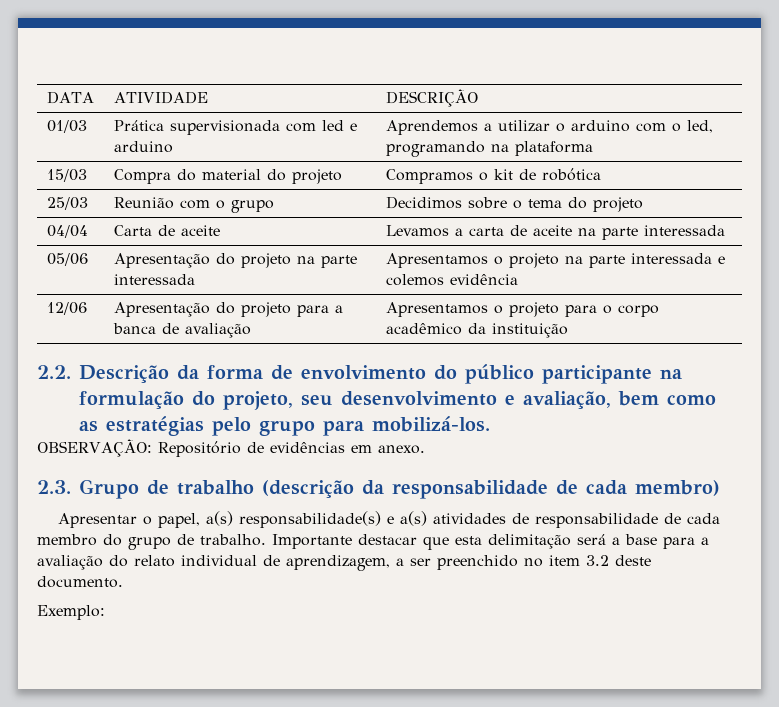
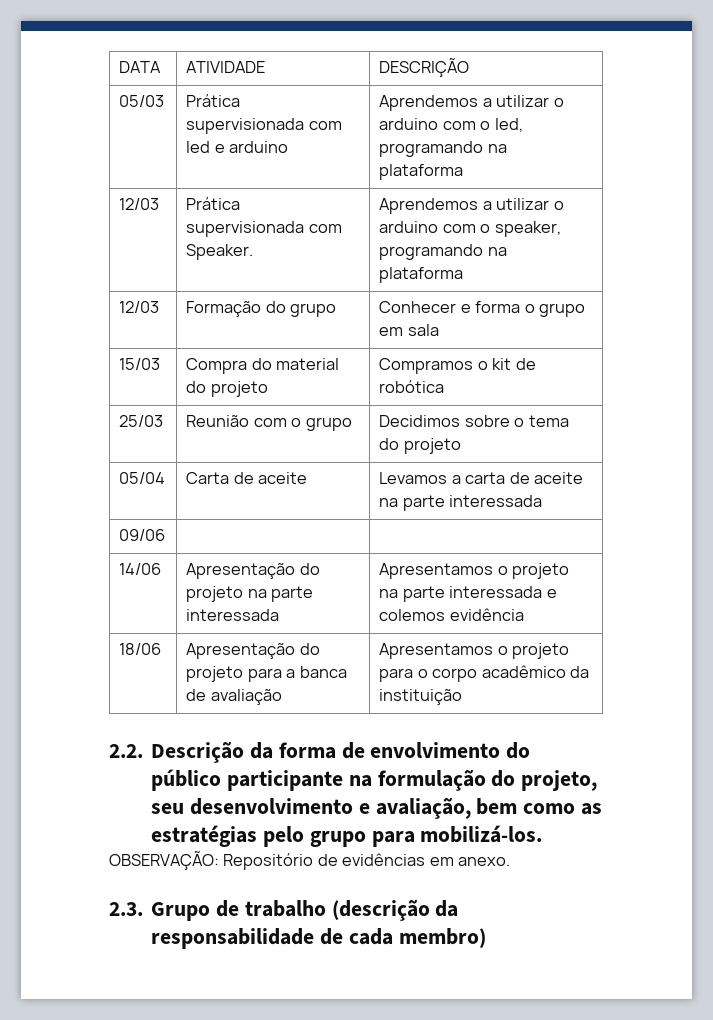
- 01/03 | Prática supervisionada com led e arduino | Aprendemos a utilizar o arduino com o led, programando na plataforma
+ 05/03 | Prática supervisionada com led e arduino | Aprendemos a utilizar o arduino com o led, programando na plataforma
+ 12/03 | Prática supervisionada com Speaker. | Aprendemos a utilizar o arduino com o speaker, programando na plataforma
+ 12/03 | Formação do grupo | Conhecer e forma o grupo em sala
- 04/04 | Carta de aceite | Levamos a carta de aceite na parte interessada
+ 05/04 | Carta de aceite | Levamos a carta de aceite na parte interessada
- 05/06 | Apresentação do projeto na parte interessada | Apresentamos o projeto na parte interessada e colemos evidência
+ 09/06 | |
+ 14/06 | Apresentação do projeto na parte interessada | Apresentamos o projeto na parte interessada e colemos evidência
- 12/06 | Apresentação do projeto para a banca de avaliação | Apresentamos o projeto para o corpo acadêmico da instituição
+ 18/06 | Apresentação do projeto para a banca de avaliação | Apresentamos o projeto para o corpo acadêmico da instituição
- Apresentar o papel, a(s) responsabilidade(s) e a(s) atividades de responsabilidade de cada membro do grupo de trabalho. Importante destacar que esta delimitação será a base para a avaliação do relato individual de aprendizagem, a ser preenchido no item 3.2 deste documento.
- Exemplo:

